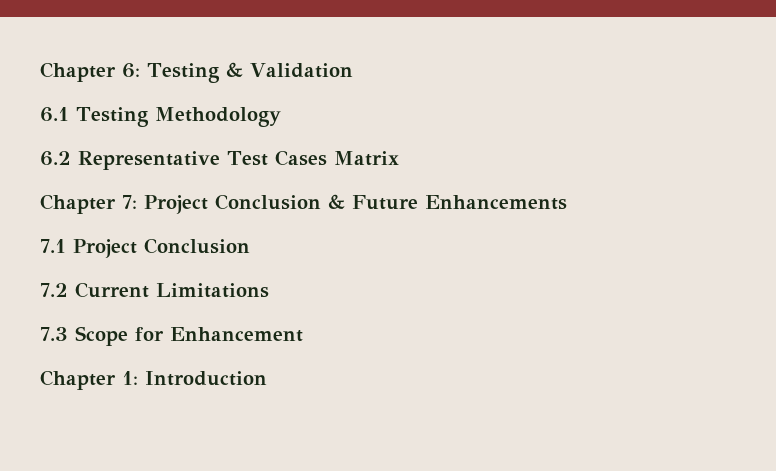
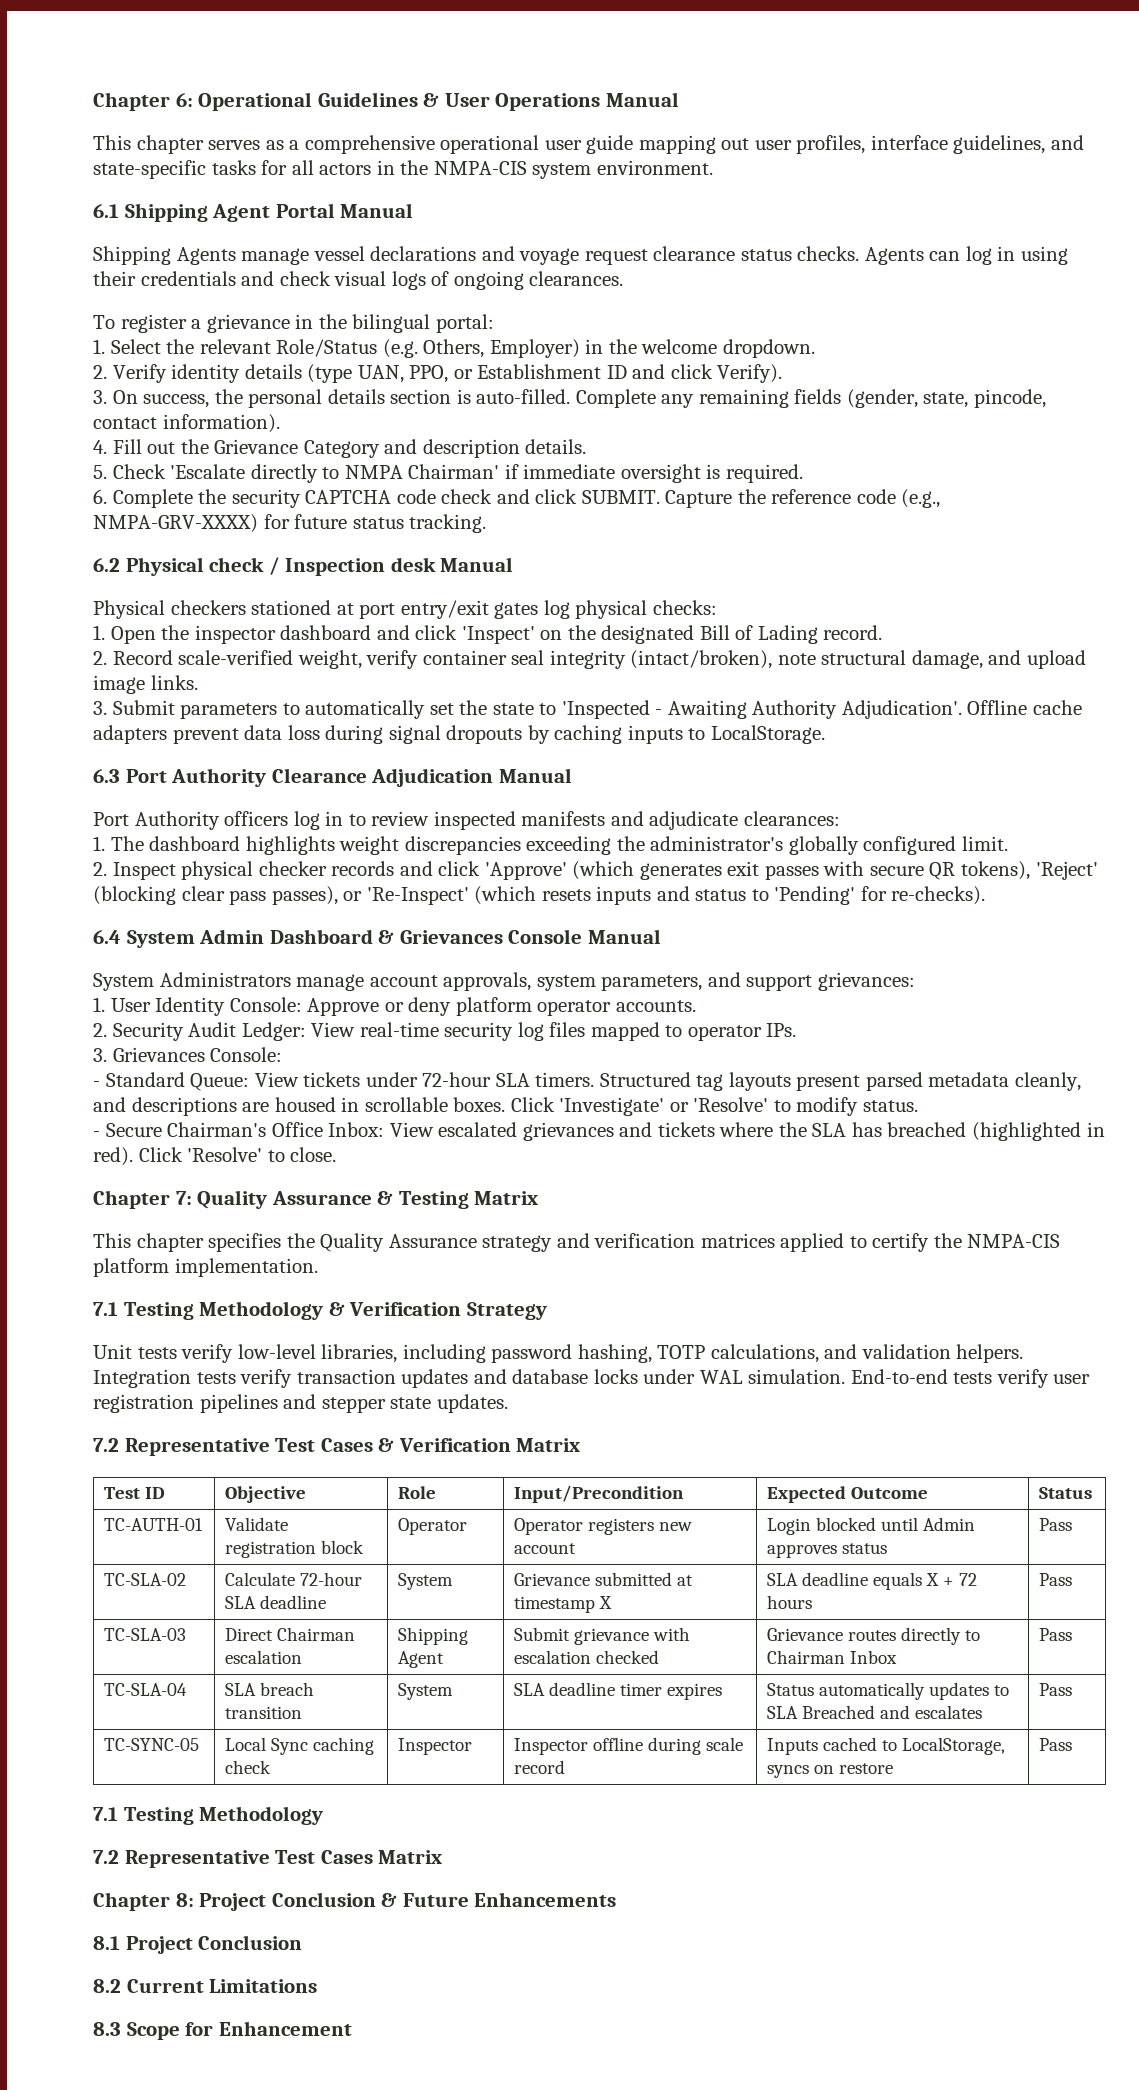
- Chapter 6: Testing & Validation
- 6.1 Testing Methodology
+ Chapter 6: Operational Guidelines & User Operations Manual
+ This chapter serves as a comprehensive operational user guide mapping out user profiles, interface guidelines, and state-specific tasks for all actors in the NMPA-CIS system environment.
+ 6.1 Shipping Agent Portal Manual
+ Shipping Agents manage vessel declarations and voyage request clearance status checks. Agents can log in using their credentials and check visual logs of ongoing clearances.
+ To register a grievance in the bilingual portal:
+ 1. Select the relevant Role/Status (e.g. Others, Employer) in the welcome dropdown.
+ 2. Verify identity details (type UAN, PPO, or Establishment ID and click Verify).
+ 3. On success, the personal details section is auto-filled. Complete any remaining fields (gender, state, pincode, contact information).
+ 4. Fill out the Grievance Category and description details.
+ 5. Check 'Escalate directly to NMPA Chairman' if immediate oversight is required.
+ 6. Complete the security CAPTCHA code check and click SUBMIT. Capture the reference code (e.g., NMPA-GRV-XXXX) for future status tracking.
+ 6.2 Physical check / Inspection desk Manual
+ Physical checkers stationed at port entry/exit gates log physical checks:
+ 1. Open the inspector dashboard and click 'Inspect' on the designated Bill of Lading record.
+ 2. Record scale-verified weight, verify container seal integrity (intact/broken), note structural damage, and upload image links.
+ 3. Submit parameters to automatically set the state to 'Inspected - Awaiting Authority Adjudication'. Offline cache adapters prevent data loss during signal dropouts by caching inputs to LocalStorage.
+ 6.3 Port Authority Clearance Adjudication Manual
+ Port Authority officers log in to review inspected manifests and adjudicate clearances:
+ 1. The dashboard highlights weight discrepancies exceeding the administrator's globally configured limit.
+ 2. Inspect physical checker records and click 'Approve' (which generates exit passes with secure QR tokens), 'Reject' (blocking clear pass passes), or 'Re-Inspect' (which resets inputs and status to 'Pending' for re-checks).
+ 6.4 System Admin Dashboard & Grievances Console Manual
+ System Administrators manage account approvals, system parameters, and support grievances:
+ 1. User Identity Console: Approve or deny platform operator accounts.
+ 2. Security Audit Ledger: View real-time security log files mapped to operator IPs.
+ 3. Grievances Console:
+ - Standard Queue: View tickets under 72-hour SLA timers. Structured tag layouts present parsed metadata cleanly, and descriptions are housed in scrollable boxes. Click 'Investigate' or 'Resolve' to modify status.
+ - Secure Chairman's Office Inbox: View escalated grievances and tickets where the SLA has breached (highlighted in red). Click 'Resolve' to close.
+ Chapter 7: Quality Assurance & Testing Matrix
+ This chapter specifies the Quality Assurance strategy and verification matrices applied to certify the NMPA-CIS platform implementation.
+ 7.1 Testing Methodology & Verification Strategy
+ Unit tests verify low-level libraries, including password hashing, TOTP calculations, and validation helpers. Integration tests verify transaction updates and database locks under WAL simulation. End-to-end tests verify user registration pipelines and stepper state updates.
+ 7.2 Representative Test Cases & Verification Matrix
+ Test ID | Objective | Role | Input/Precondition | Expected Outcome | Status
+ TC-AUTH-01 | Validate registration block | Operator | Operator registers new account | Login blocked until Admin approves status | Pass
+ TC-SLA-02 | Calculate 72-hour SLA deadline | System | Grievance submitted at timestamp X | SLA deadline equals X + 72 hours | Pass
+ TC-SLA-03 | Direct Chairman escalation | Shipping Agent | Submit grievance with escalation checked | Grievance routes directly to Chairman Inbox | Pass
+ TC-SLA-04 | SLA breach transition | System | SLA deadline timer expires | Status automatically updates to SLA Breached and escalates | Pass
+ TC-SYNC-05 | Local Sync caching check | Inspector | Inspector offline during scale record | Inputs cached to LocalStorage, syncs on restore | Pass
+ 7.1 Testing Methodology
- 6.2 Representative Test Cases Matrix
+ 7.2 Representative Test Cases Matrix
- Chapter 7: Project Conclusion & Future Enhancements
+ Chapter 8: Project Conclusion & Future Enhancements
- 7.1 Project Conclusion
+ 8.1 Project Conclusion
- 7.2 Current Limitations
+ 8.2 Current Limitations
- 7.3 Scope for Enhancement
+ 8.3 Scope for Enhancement
- Chapter 1: Introduction

